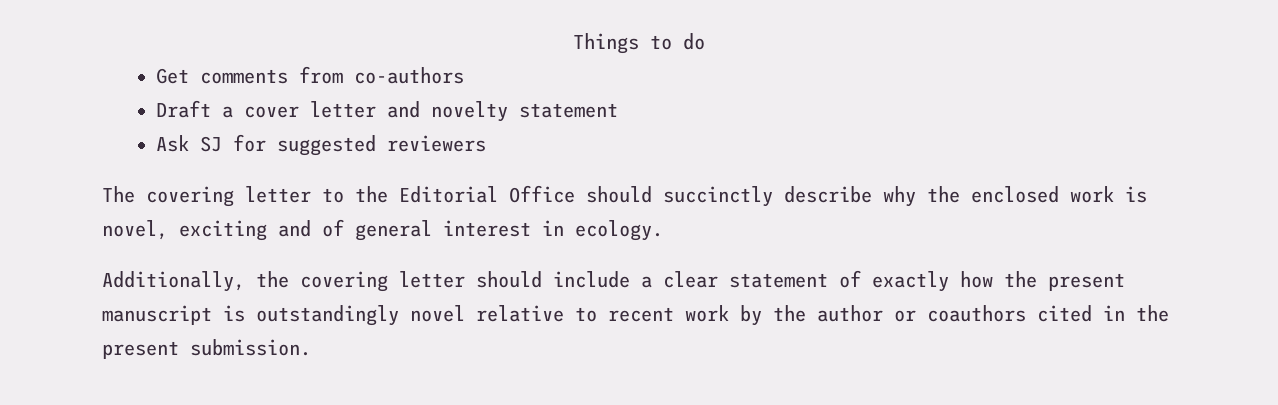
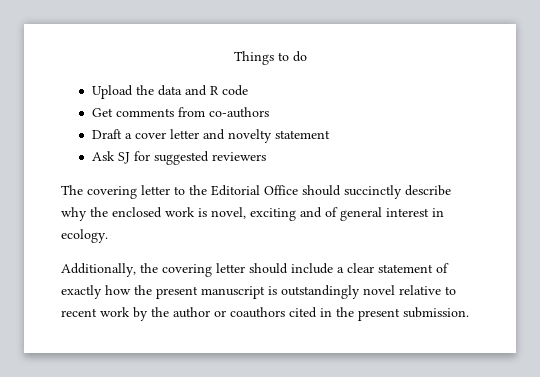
+ Upload the data and R code

